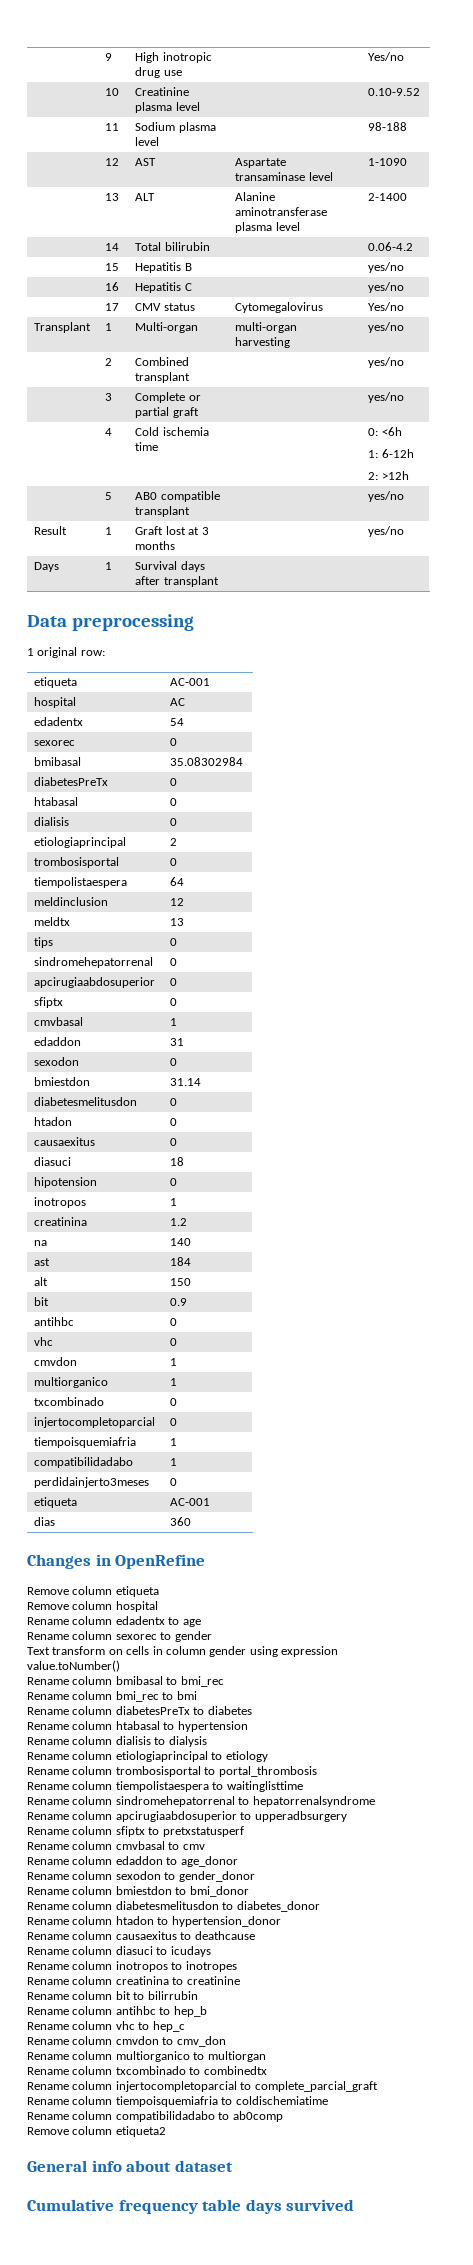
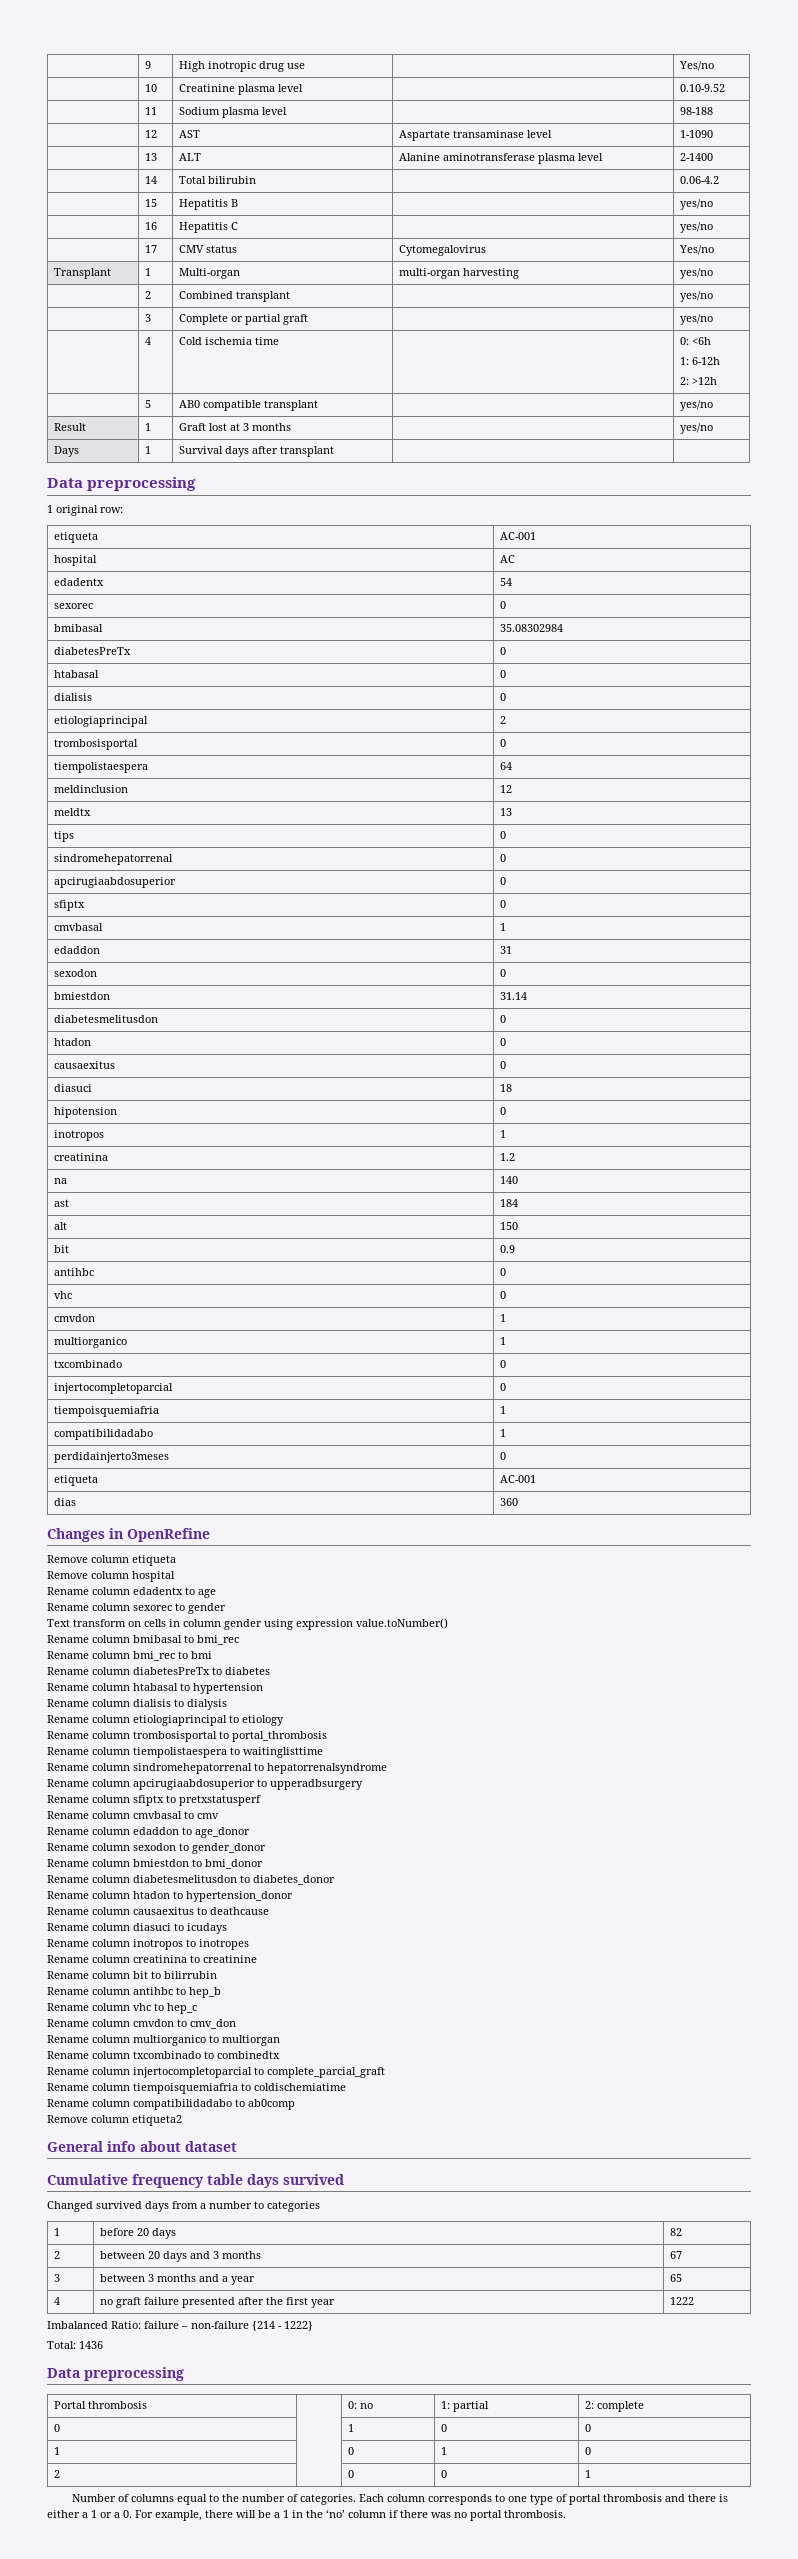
+ Changed survived days from a number to categories
+ 1 | before 20 days | 82
+ 2 | between 20 days and 3 months | 67
+ 3 | between 3 months and a year | 65
+ 4 | no graft failure presented after the first year | 1222
+ Imbalanced Ratio: failure – non-failure {214 - 1222}
+ Total: 1436
+ Data preprocessing
+ Portal thrombosis | | 0: no | 1: partial | 2: complete
+ 0 | | 1 | 0 | 0
+ 1 | | 0 | 1 | 0
+ 2 | | 0 | 0 | 1
+ Number of columns equal to the number of categories. Each column corresponds to one type of portal thrombosis and there is either a 1 or a 0. For example, there will be a 1 in the ‘no’ column if there was no portal thrombosis.

